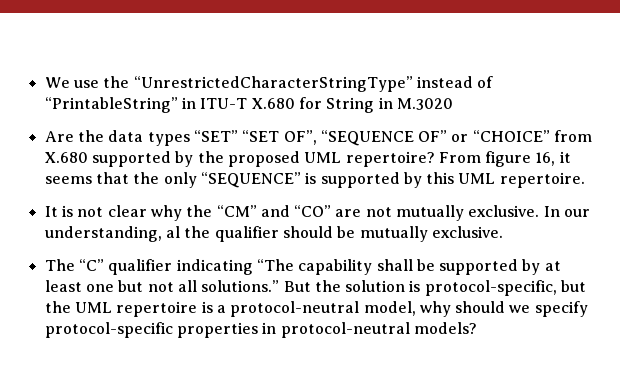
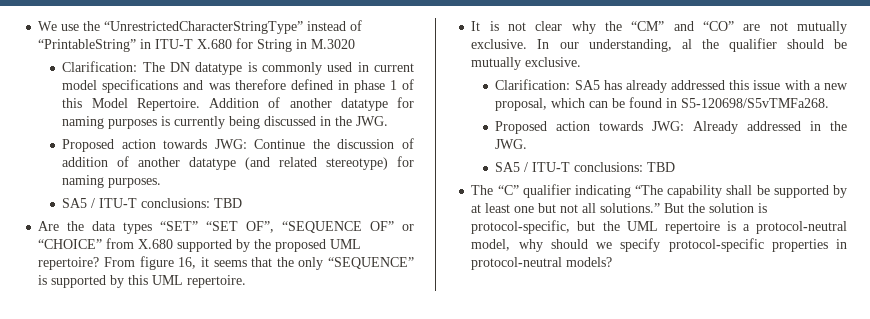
+ Clarification: The DN datatype is commonly used in current model specifications and was therefore defined in phase 1 of this Model Repertoire. Addition of another datatype for naming purposes is currently being discussed in the JWG.
+ Proposed action towards JWG: Continue the discussion of addition of another datatype (and related stereotype) for naming purposes.
+ SA5 / ITU-T conclusions: TBD
+ Clarification: SA5 has already addressed this issue with a new proposal, which can be found in S5-120698/S5vTMFa268.
+ Proposed action towards JWG: Already addressed in the JWG.
+ SA5 / ITU-T conclusions: TBD

